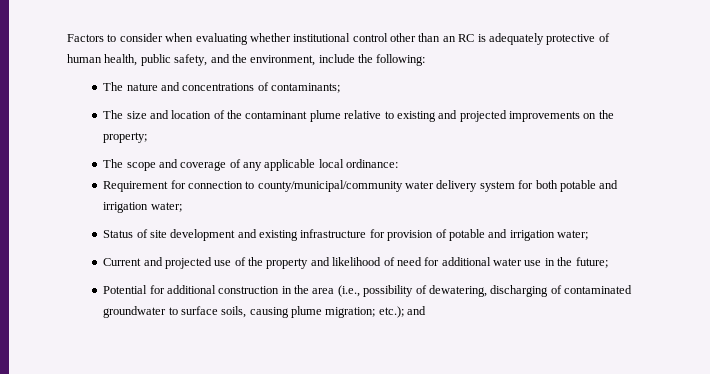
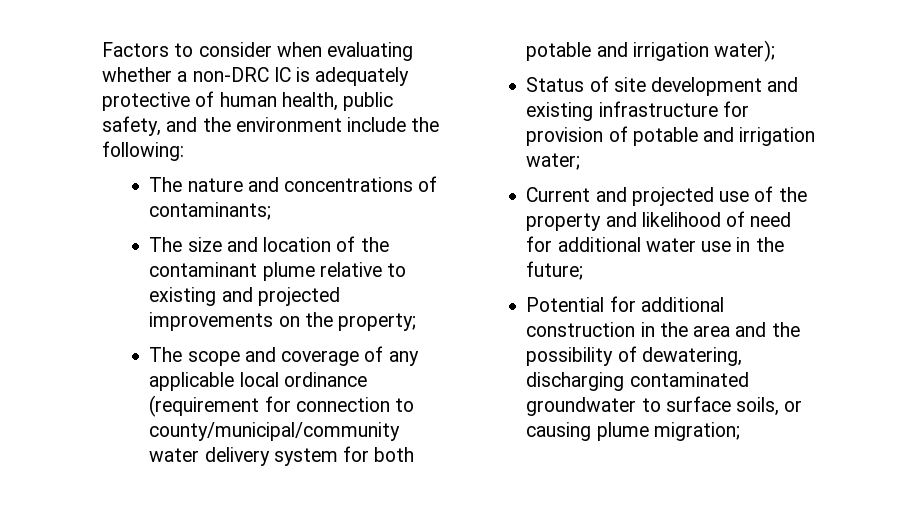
- Factors to consider when evaluating whether institutional control other than an RC is adequately protective of human health, public safety, and the environment, include the following:
+ Factors to consider when evaluating whether a non-DRC IC is adequately protective of human health, public safety, and the environment include the following:
- The scope and coverage of any applicable local ordinance:
- Requirement for connection to county/municipal/community water delivery system for both potable and irrigation water;
+ The scope and coverage of any applicable local ordinance (requirement for connection to county/municipal/community water delivery system for both potable and irrigation water);
- Potential for additional construction in the area (i.e., possibility of dewatering, discharging of contaminated groundwater to surface soils, causing plume migration; etc.); and
+ Potential for additional construction in the area and the possibility of dewatering, discharging contaminated groundwater to surface soils, or causing plume migration;

